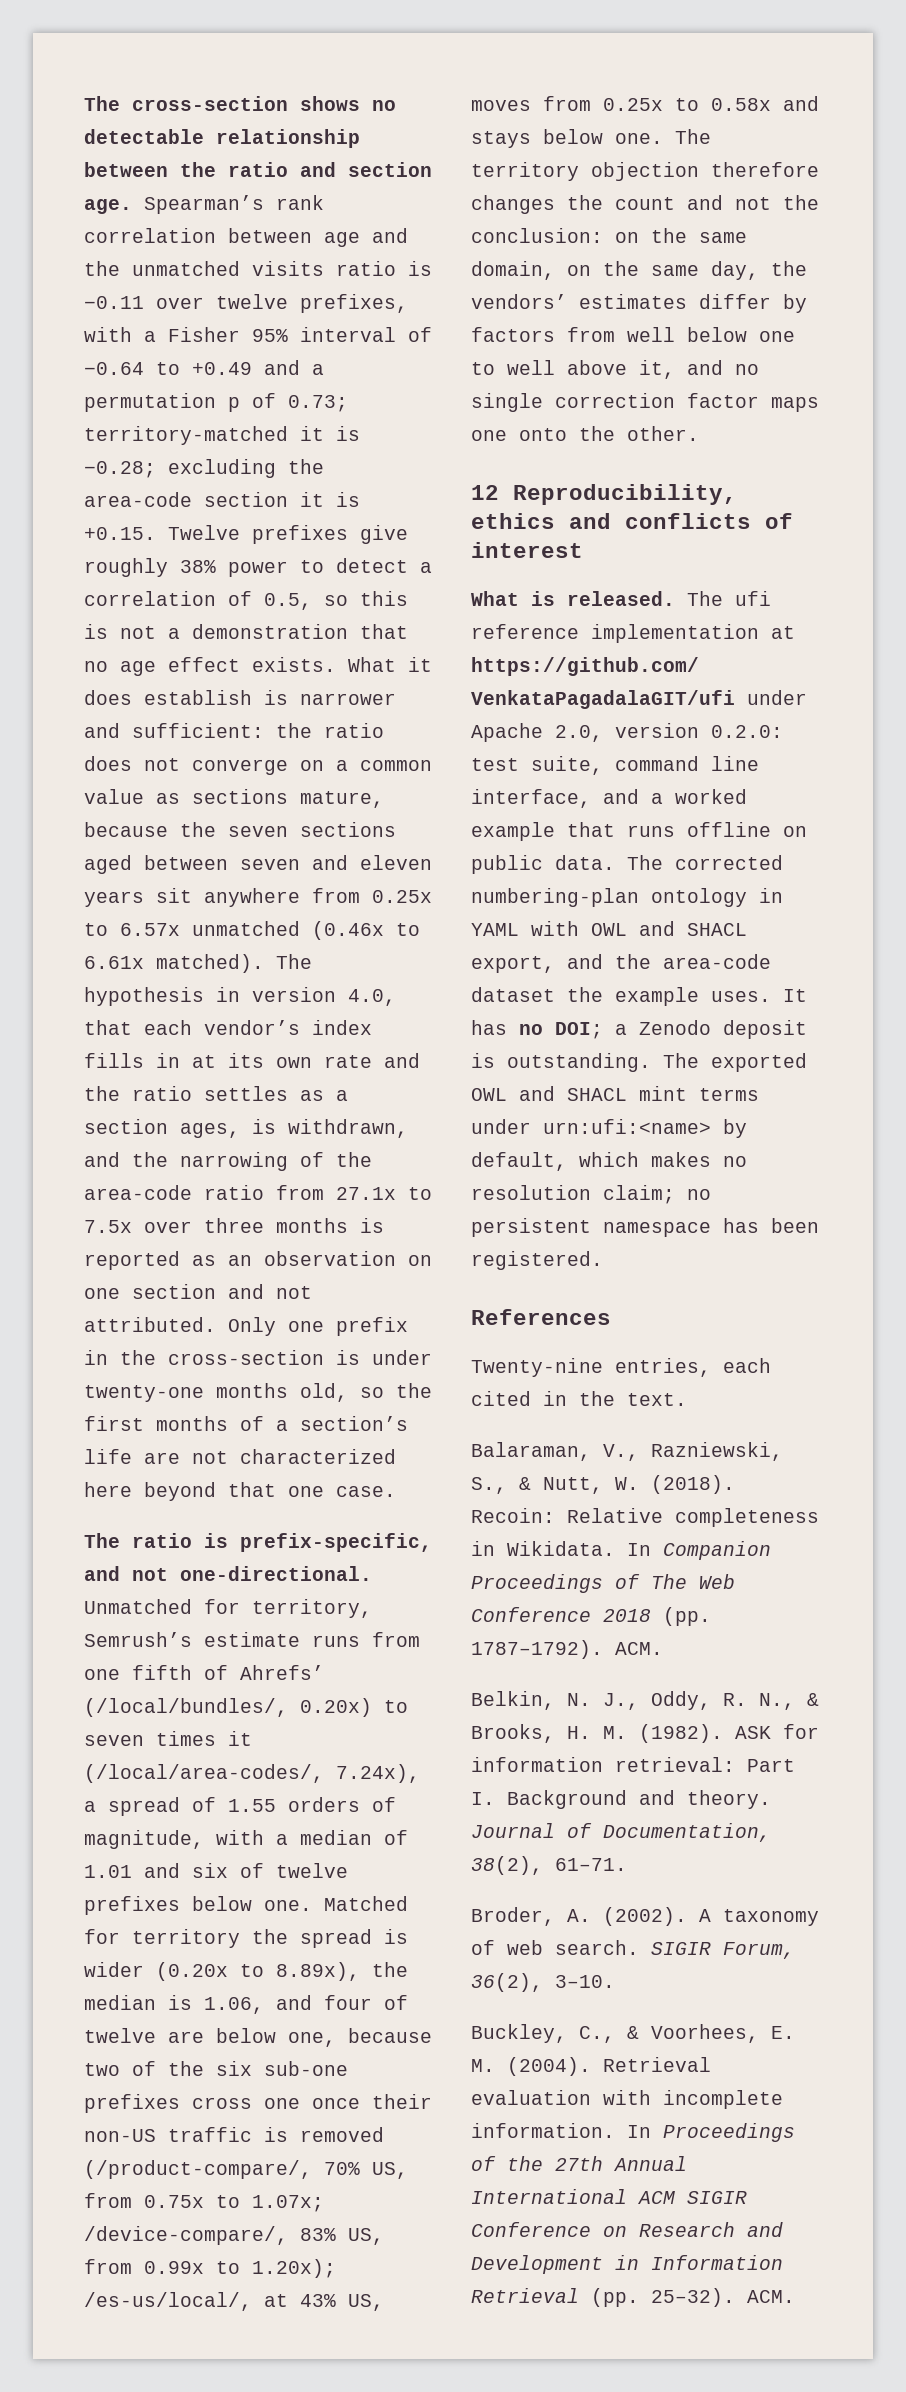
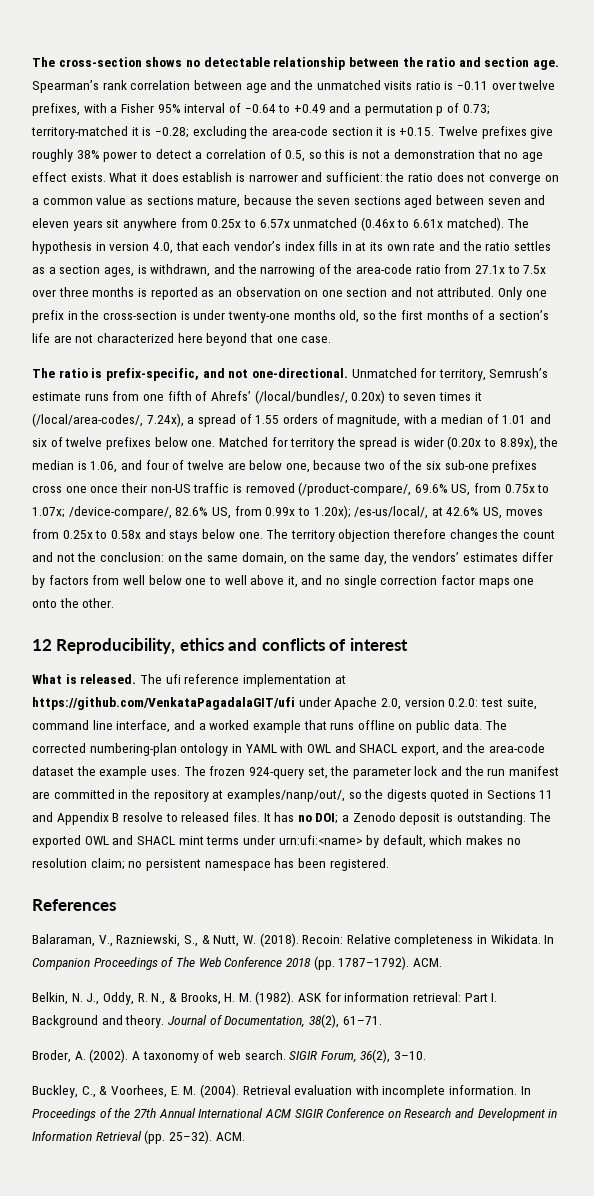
- Matched for territory the spread is wider (0.20x to 8.89x), the median is 1.06, and four of twelve are below one, because two of the six sub-one prefixes cross one once their non-US traffic is removed (/product-compare/, 70% US, from 0.75x to 1.07x; /device-compare/, 83% US, from 0.99x to 1.20x); /es-us/local/, at 43% US, moves from 0.25x to 0.58x and stays below one.
+ Matched for territory the spread is wider (0.20x to 8.89x), the median is 1.06, and four of twelve are below one, because two of the six sub-one prefixes cross one once their non-US traffic is removed (/product-compare/, 69.6% US, from 0.75x to 1.07x; /device-compare/, 82.6% US, from 0.99x to 1.20x); /es-us/local/, at 42.6% US, moves from 0.25x to 0.58x and stays below one.
+ The frozen 924-query set, the parameter lock and the run manifest are committed in the repository at examples/nanp/out/, so the digests quoted in Sections 11 and Appendix B resolve to released files.
- Twenty-nine entries, each cited in the text.

